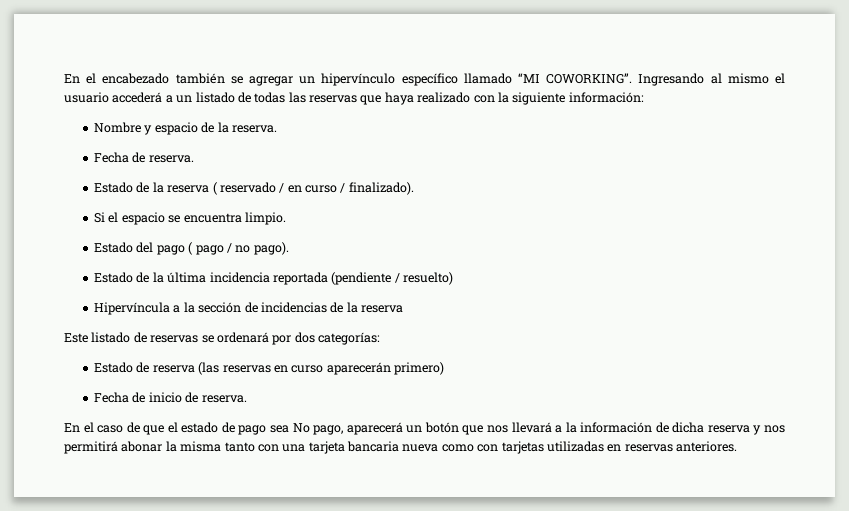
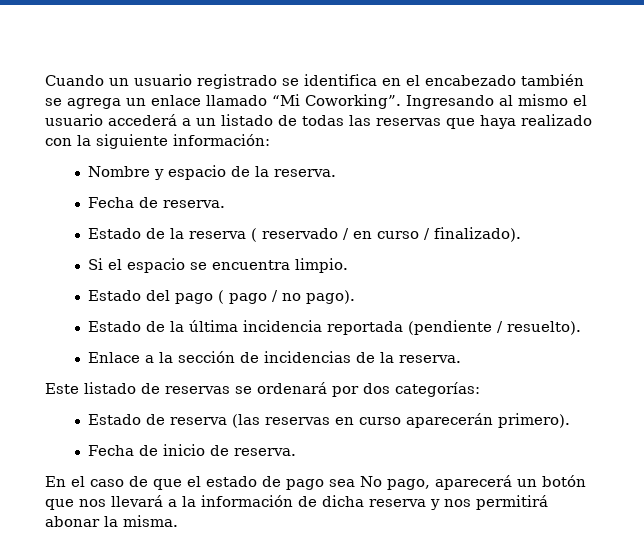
- En el encabezado también se agregar un hipervínculo específico llamado “MI COWORKING”.
+ Cuando un usuario registrado se identifica en el encabezado también se agrega un enlace llamado “Mi Coworking”.
- Estado de la última incidencia reportada (pendiente / resuelto)
- Hipervíncula a la sección de incidencias de la reserva
+ Estado de la última incidencia reportada (pendiente / resuelto).
+ Enlace a la sección de incidencias de la reserva.
- Estado de reserva (las reservas en curso aparecerán primero)
+ Estado de reserva (las reservas en curso aparecerán primero).
- En el caso de que el estado de pago sea No pago, aparecerá un botón que nos llevará a la información de dicha reserva y nos permitirá abonar la misma tanto con una tarjeta bancaria nueva como con tarjetas utilizadas en reservas anteriores.
+ En el caso de que el estado de pago sea No pago, aparecerá un botón que nos llevará a la información de dicha reserva y nos permitirá abonar la misma.

